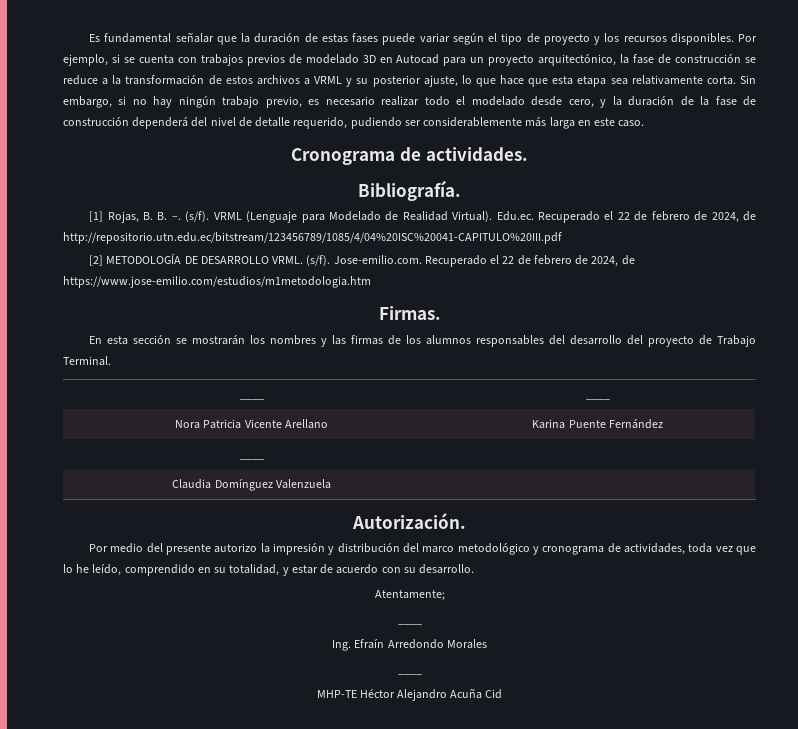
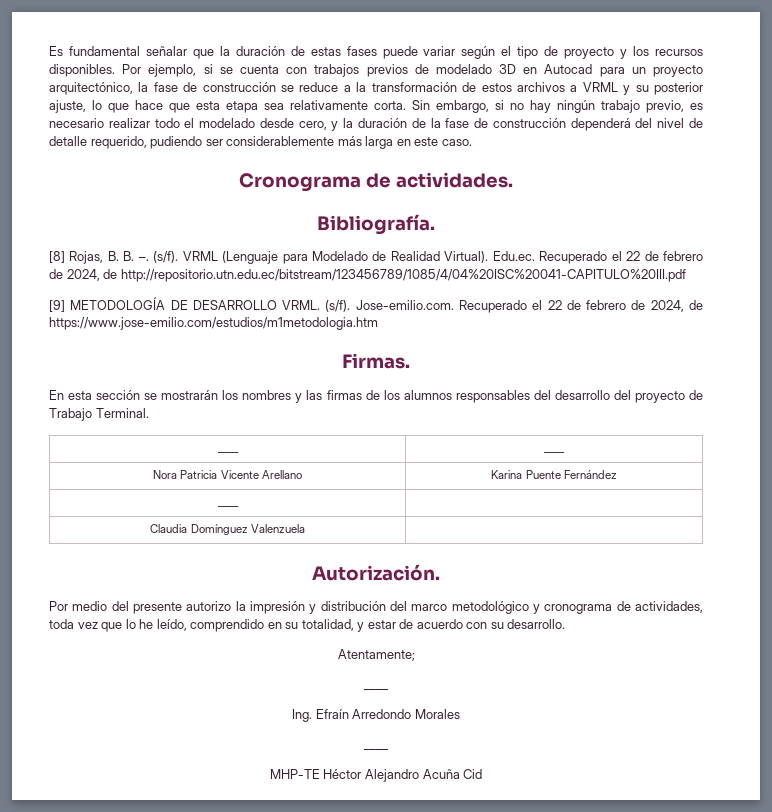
- [1] Rojas, B. B. –.
+ [8] Rojas, B. B. –.
- [2] METODOLOGÍA DE DESARROLLO VRML.
+ [9] METODOLOGÍA DE DESARROLLO VRML.

